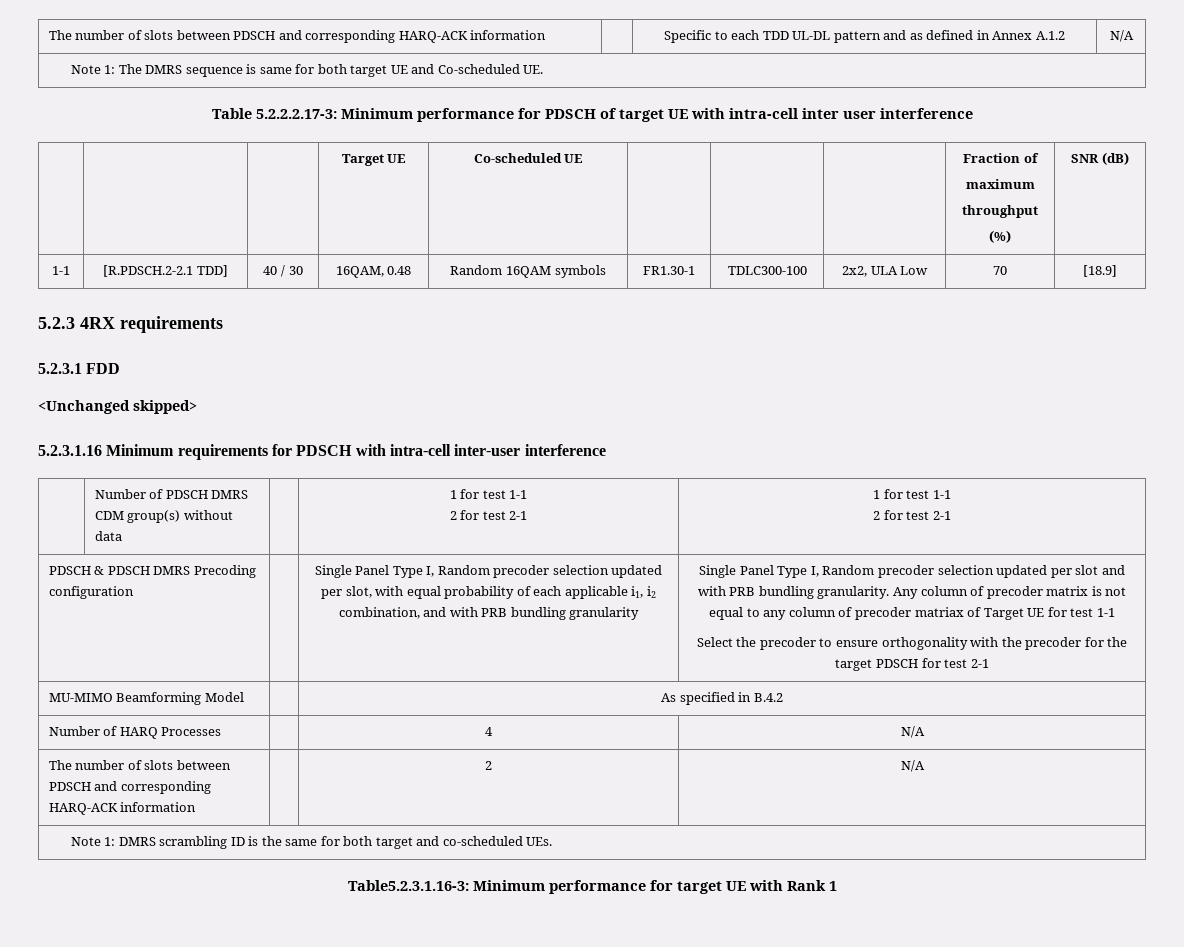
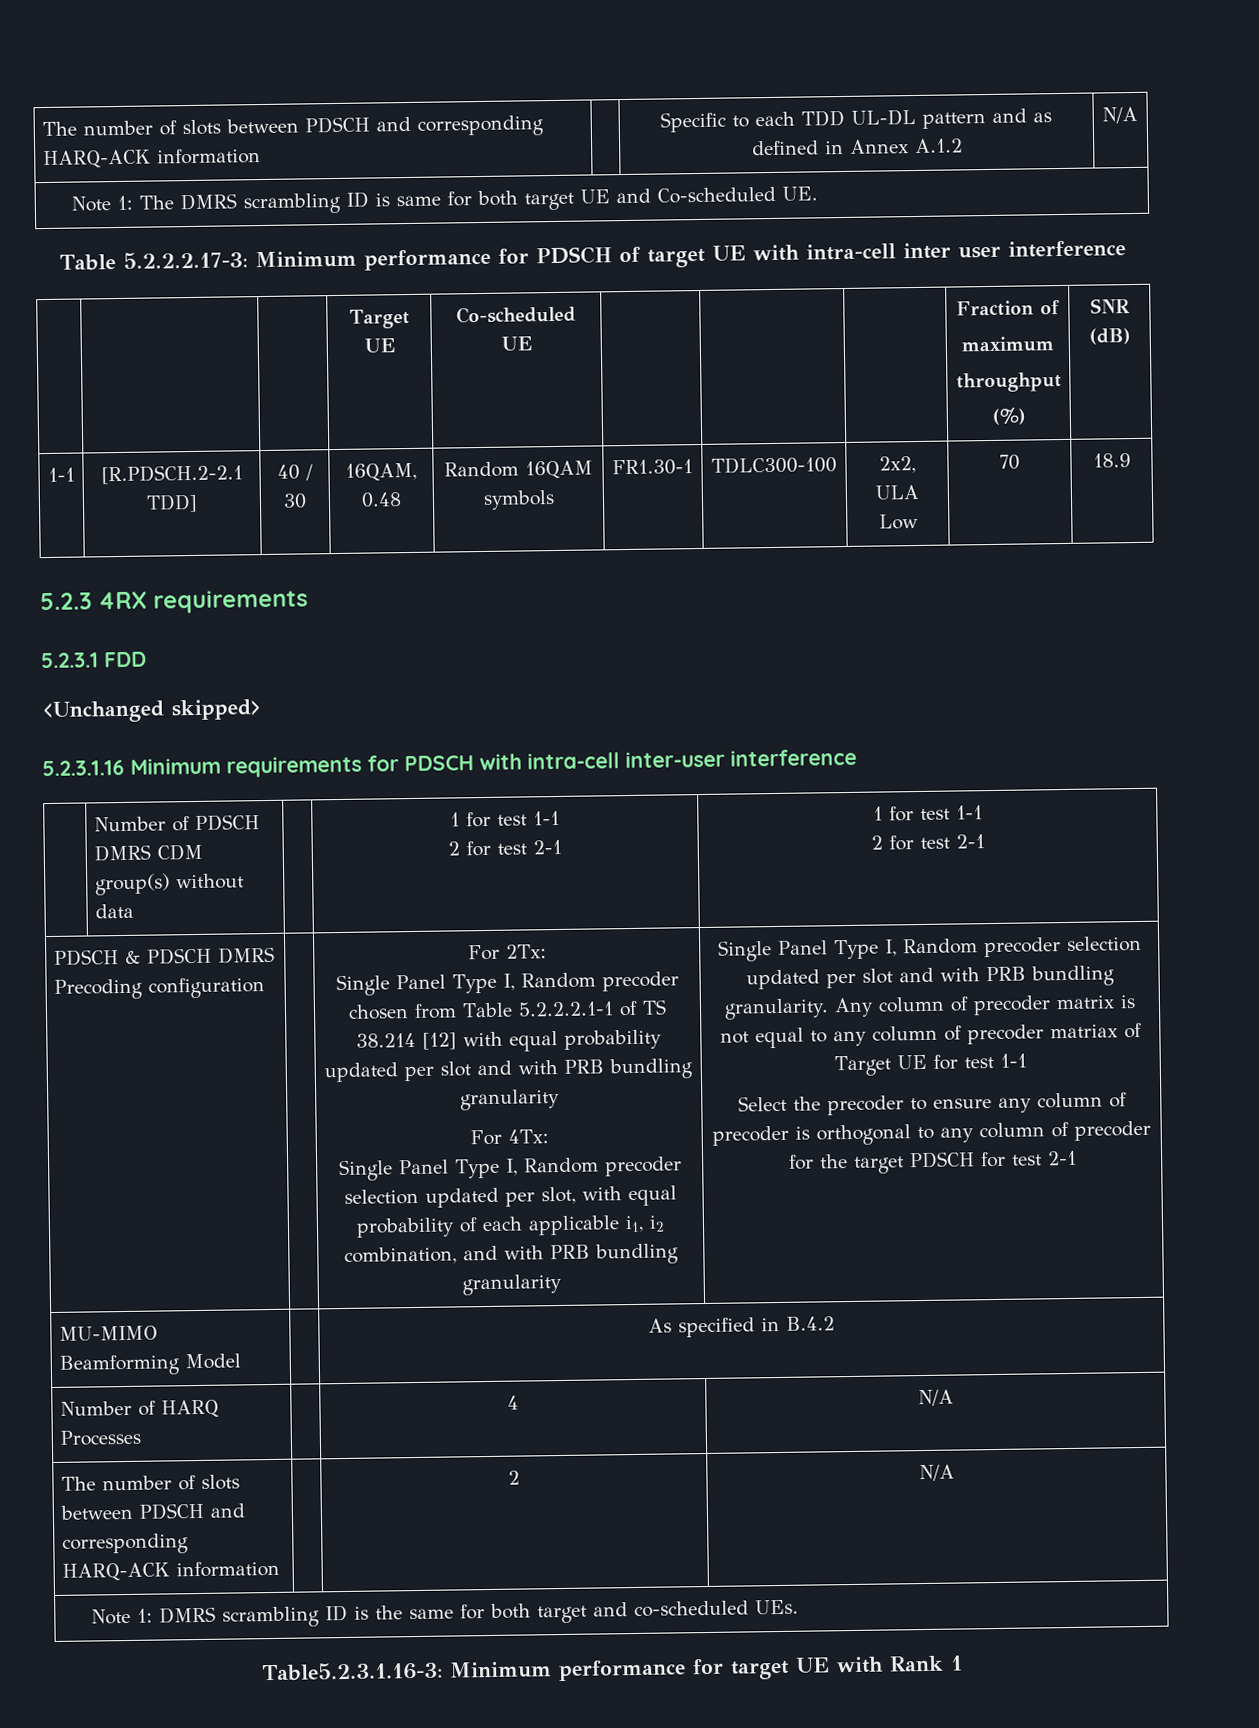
- Note 1: The DMRS sequence is same for both target UE and Co-scheduled UE.
+ Note 1: The DMRS scrambling ID is same for both target UE and Co-scheduled UE.
- 1-1 | [R.PDSCH.2-2.1 TDD] | 40 / 30 | 16QAM, 0.48 | Random 16QAM symbols | FR1.30-1 | TDLC300-100 | 2x2, ULA Low | 70 | [18.9]
+ 1-1 | [R.PDSCH.2-2.1 TDD] | 40 / 30 | 16QAM, 0.48 | Random 16QAM symbols | FR1.30-1 | TDLC300-100 | 2x2, ULA Low | 70 | 18.9
+ For 2Tx:
+ Single Panel Type I, Random precoder chosen from Table 5.2.2.2.1-1 of TS 38.214 [12] with equal probability updated per slot and with PRB bundling granularity
+ For 4Tx:
- Select the precoder to ensure orthogonality with the precoder for the target PDSCH for test 2-1
+ Select the precoder to ensure any column of precoder is orthogonal to any column of precoder for the target PDSCH for test 2-1

